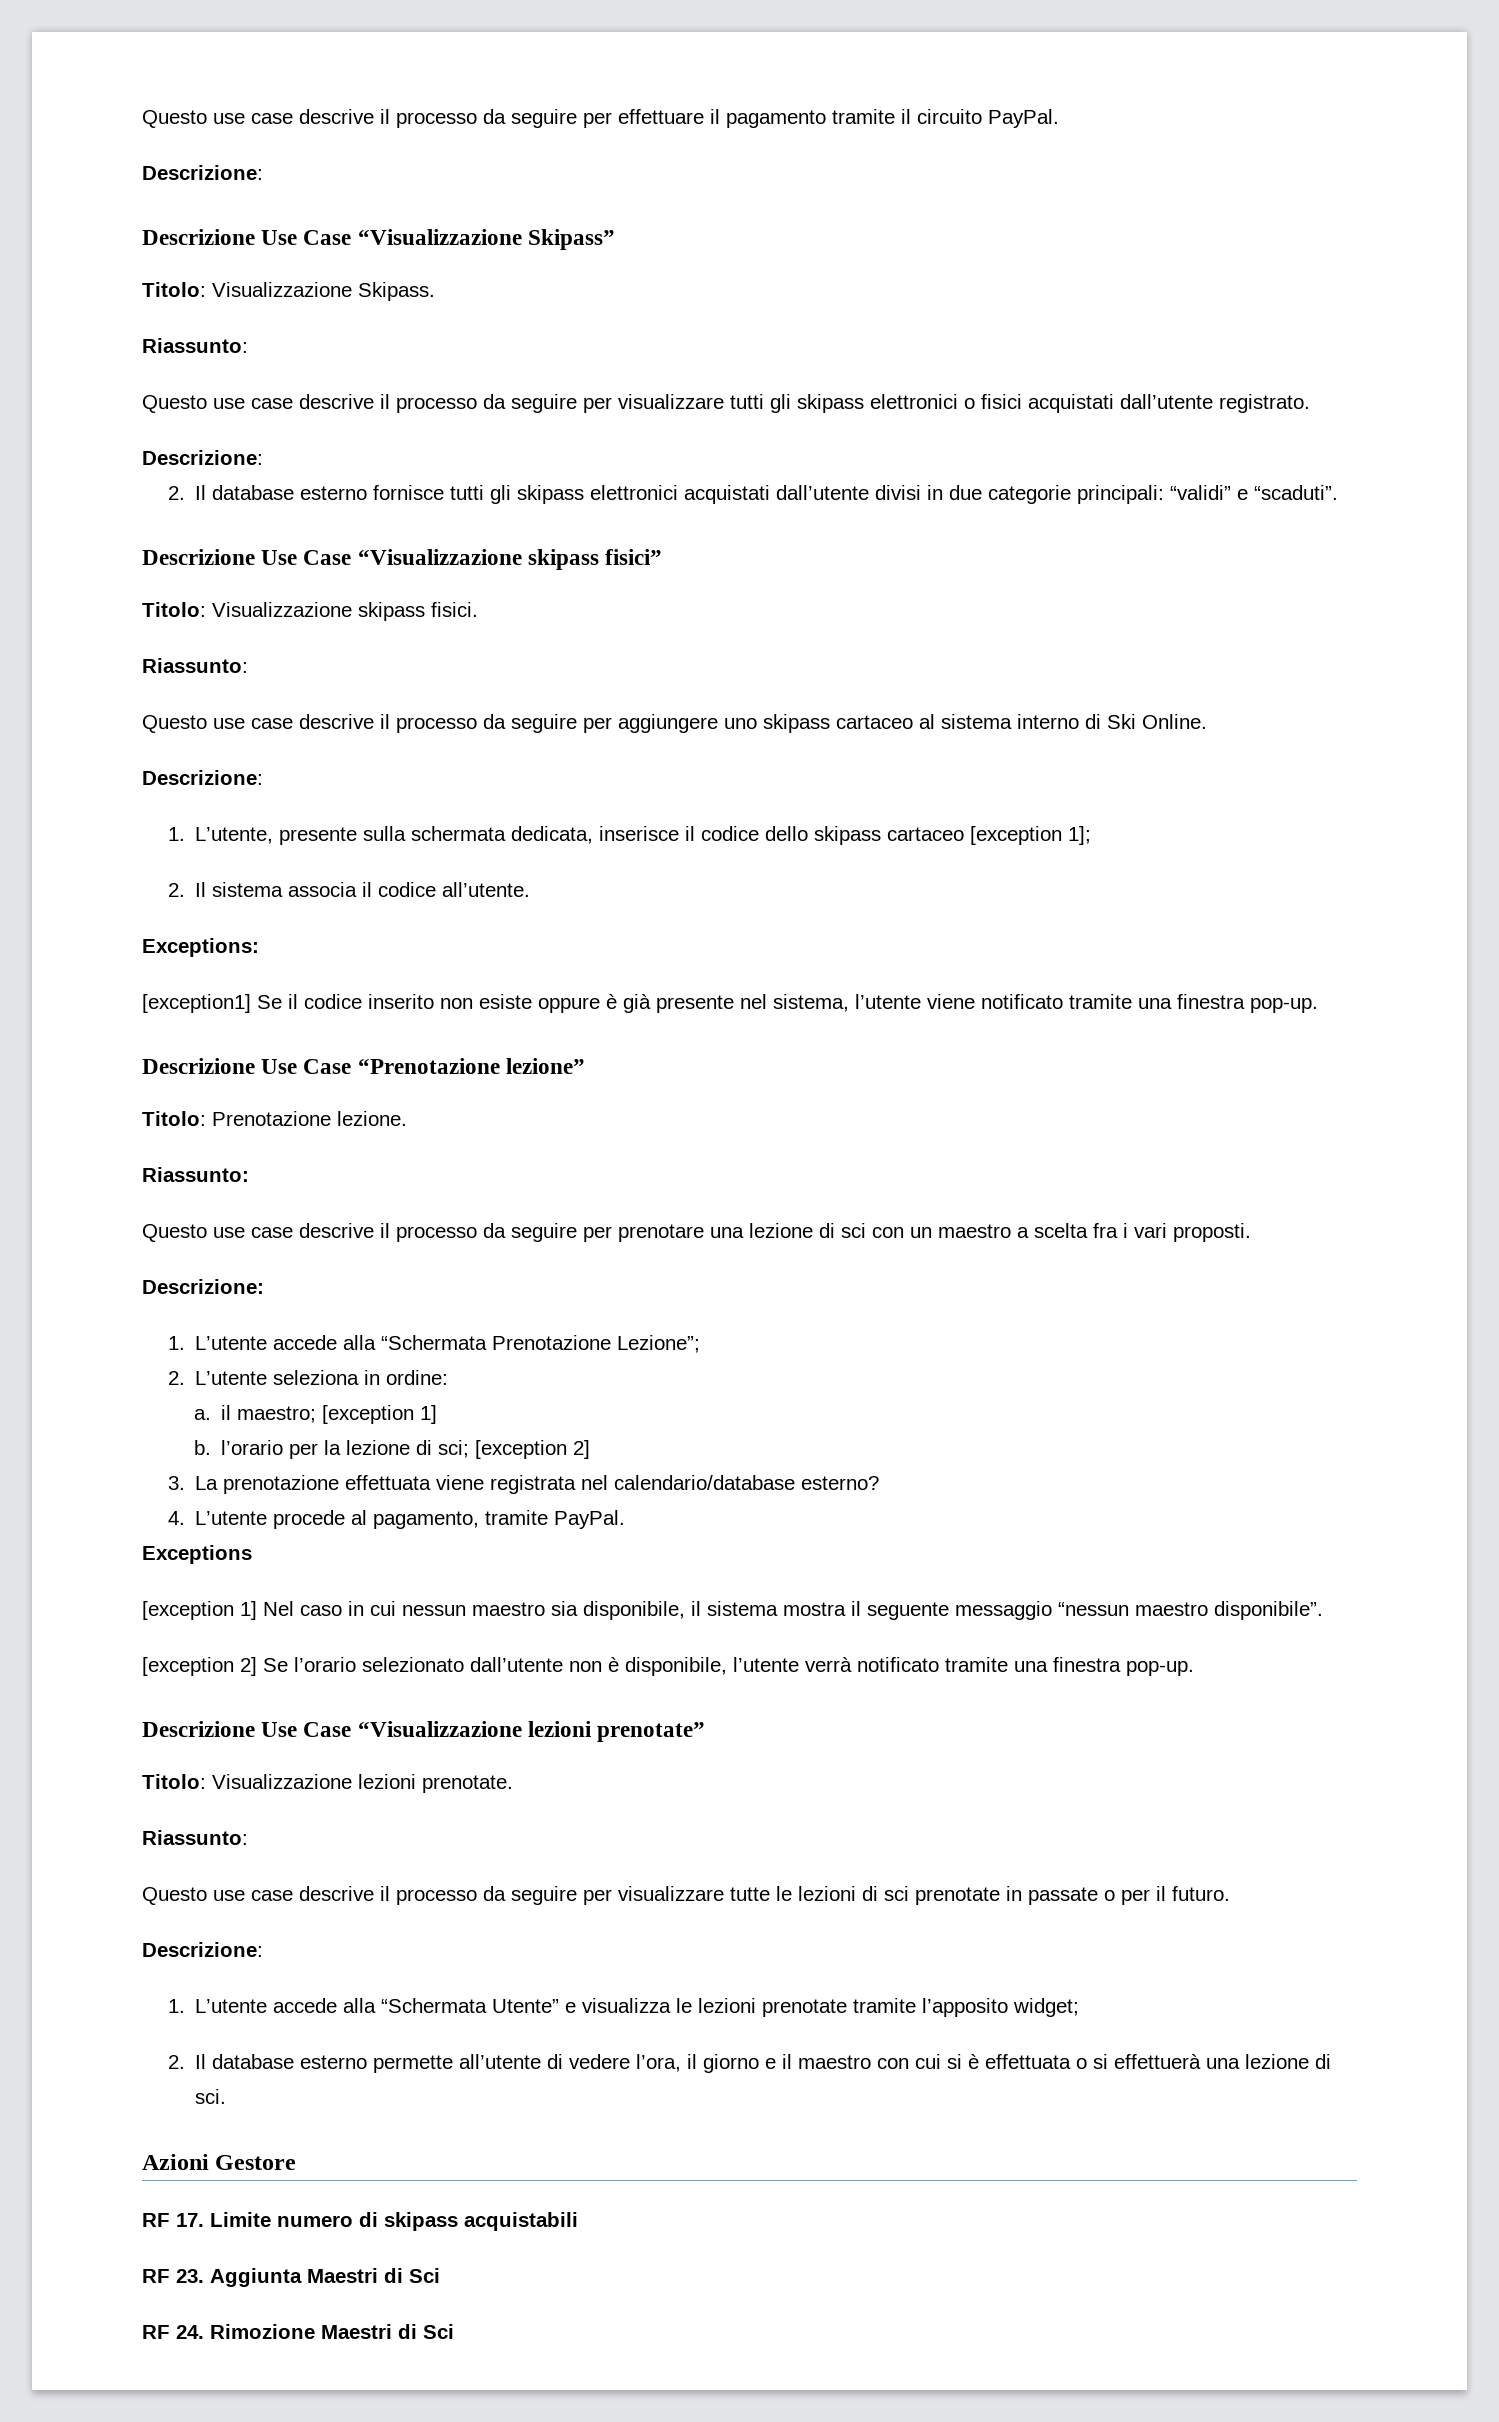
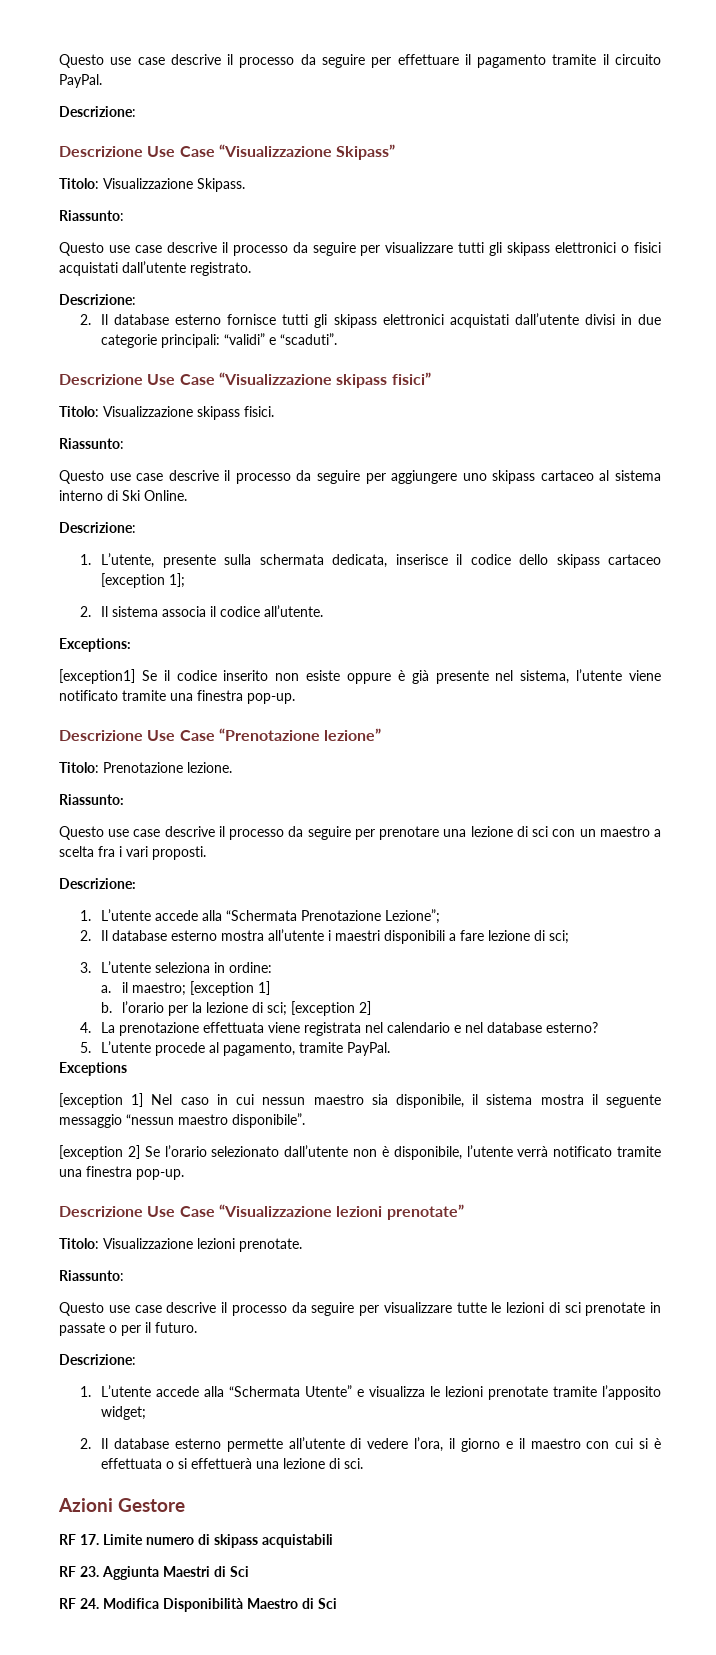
- 2. L’utente seleziona in ordine:
+ 2. Il database esterno mostra all’utente i maestri disponibili a fare lezione di sci;
+ 3. L’utente seleziona in ordine:
- 3. La prenotazione effettuata viene registrata nel calendario/database esterno?
+ 4. La prenotazione effettuata viene registrata nel calendario e nel database esterno?
- 4. L’utente procede al pagamento, tramite PayPal.
+ 5. L’utente procede al pagamento, tramite PayPal.
- RF 24. Rimozione Maestri di Sci
+ RF 24. Modifica Disponibilità Maestro di Sci

